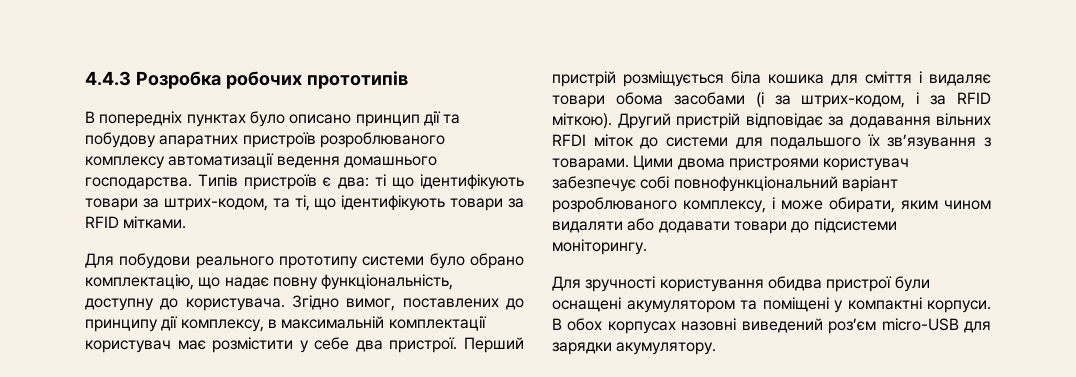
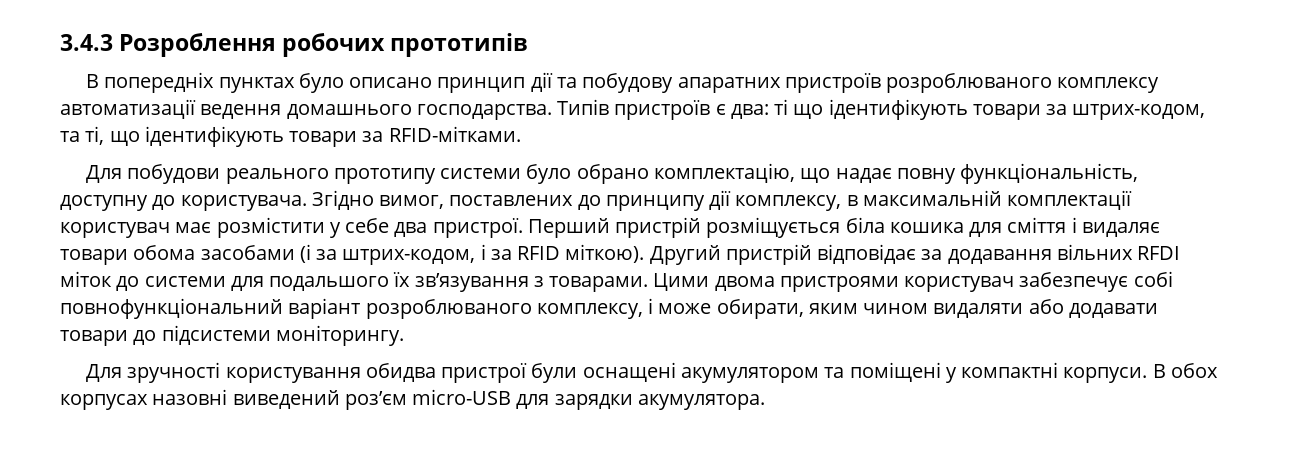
- 4.4.3 Розробка робочих прототипів
+ 3.4.3 Розроблення робочих прототипів
- Типів пристроїв є два: ті що ідентифікують товари за штрих-кодом, та ті, що ідентифікують товари за RFID мітками.
+ Типів пристроїв є два: ті що ідентифікують товари за штрих-кодом, та ті, що ідентифікують товари за RFID-мітками.
- В обох корпусах назовні виведений роз’єм micro-USB для зарядки акумулятору.
+ В обох корпусах назовні виведений роз’єм micro-USB для зарядки акумулятора.

